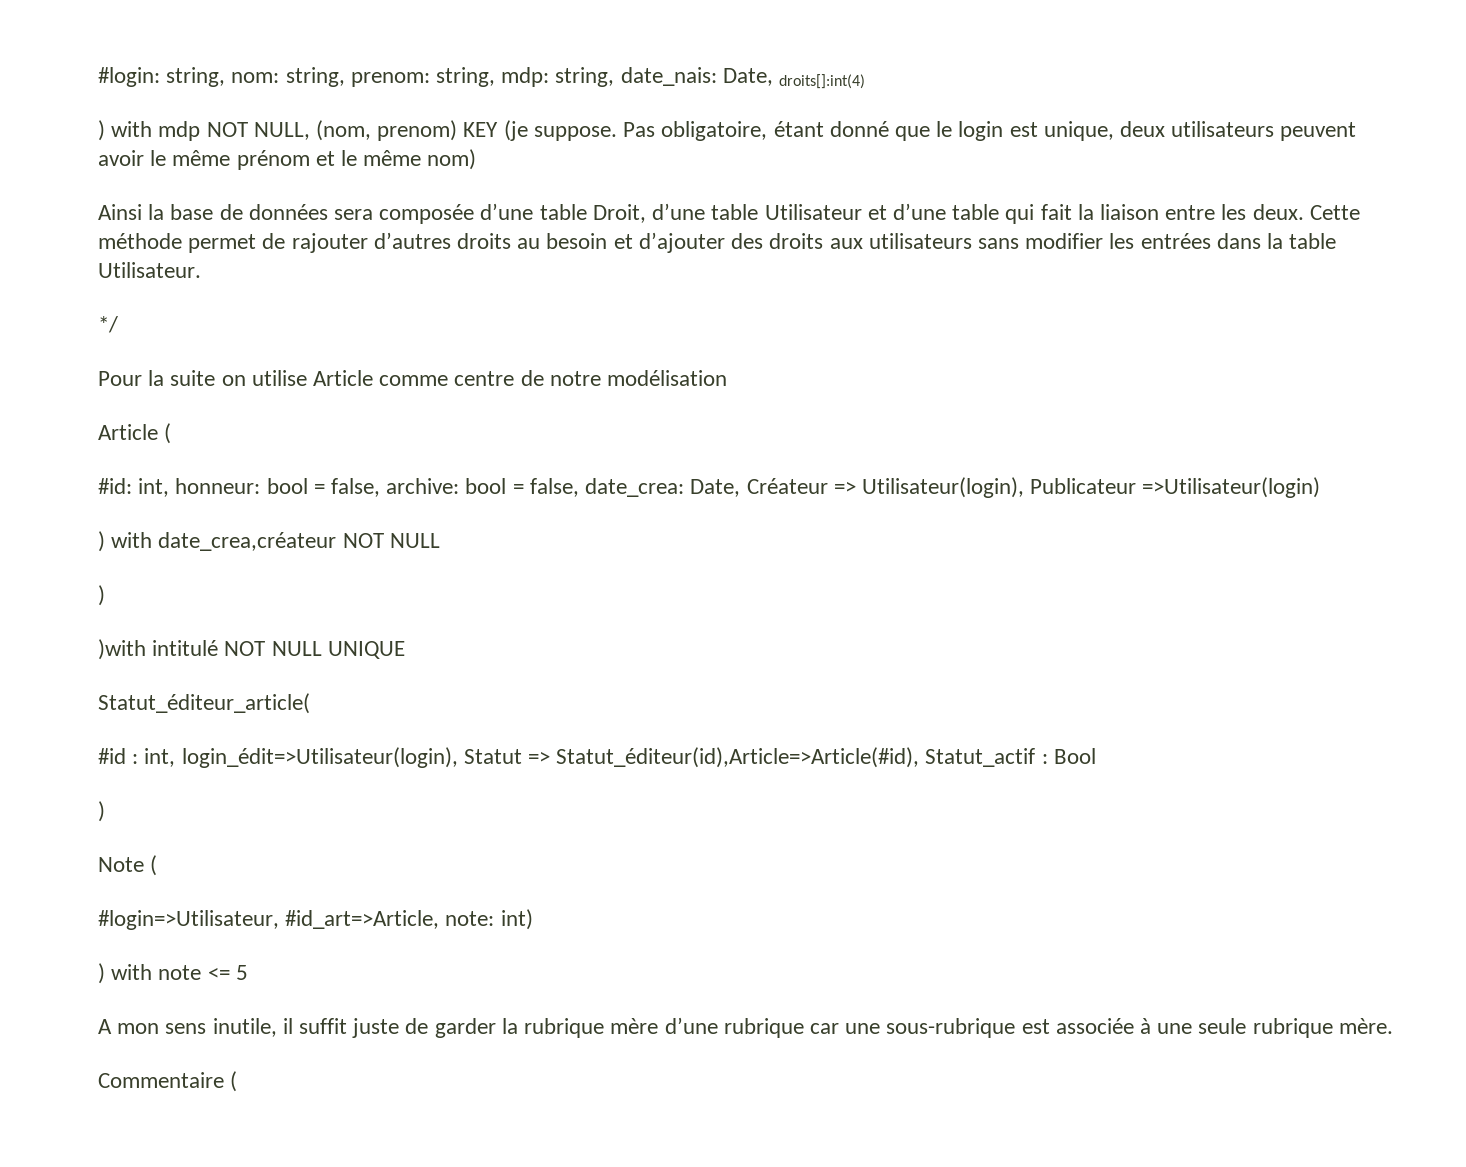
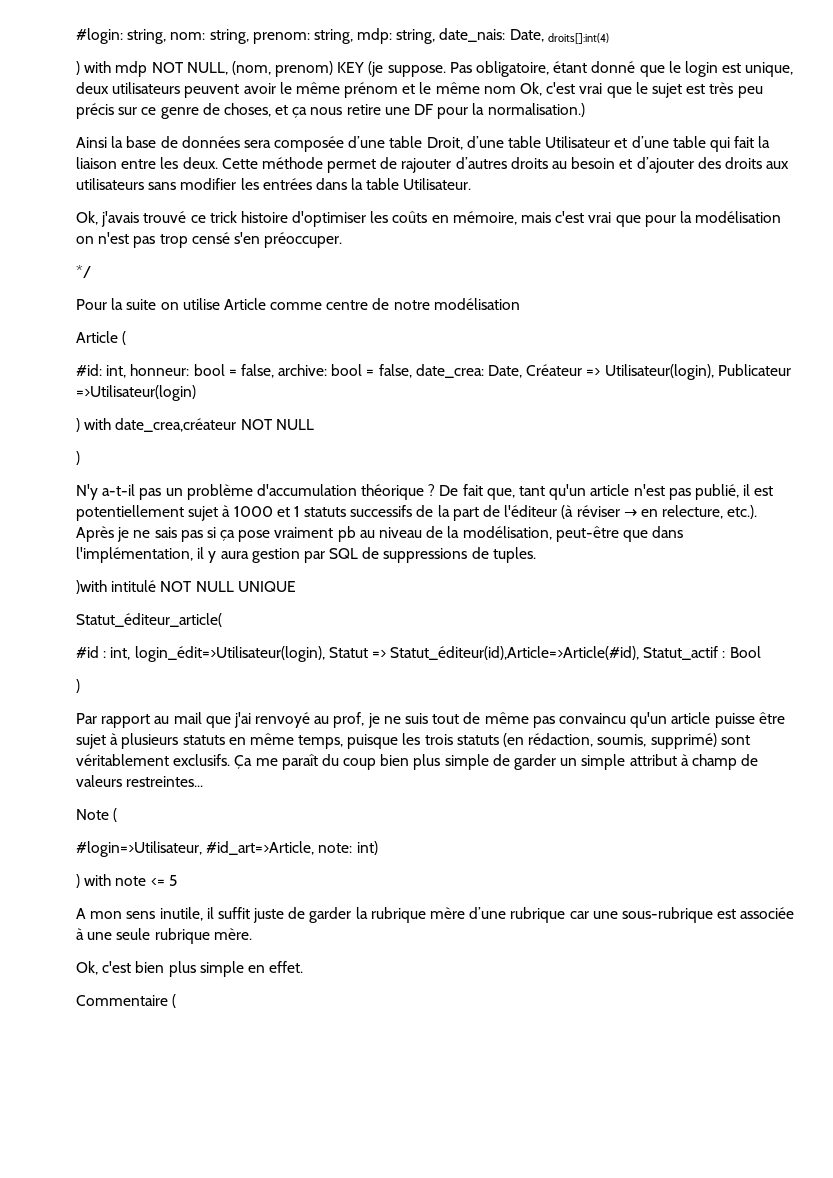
- Pas obligatoire, étant donné que le login est unique, deux utilisateurs peuvent avoir le même prénom et le même nom)
+ Pas obligatoire, étant donné que le login est unique, deux utilisateurs peuvent avoir le même prénom et le même nom Ok, c'est vrai que le sujet est très peu précis sur ce genre de choses, et ça nous retire une DF pour la normalisation.)
+ Ok, j'avais trouvé ce trick histoire d'optimiser les coûts en mémoire, mais c'est vrai que pour la modélisation on n'est pas trop censé s'en préoccuper.
+ N'y a-t-il pas un problème d'accumulation théorique ? De fait que, tant qu'un article n'est pas publié, il est potentiellement sujet à 1000 et 1 statuts successifs de la part de l'éditeur (à réviser → en relecture, etc.). Après je ne sais pas si ça pose vraiment pb au niveau de la modélisation, peut-être que dans l'implémentation, il y aura gestion par SQL de suppressions de tuples.
+ Par rapport au mail que j'ai renvoyé au prof, je ne suis tout de même pas convaincu qu'un article puisse être sujet à plusieurs statuts en même temps, puisque les trois statuts (en rédaction, soumis, supprimé) sont véritablement exclusifs. Ça me paraît du coup bien plus simple de garder un simple attribut à champ de valeurs restreintes...
+ Ok, c'est bien plus simple en effet.

